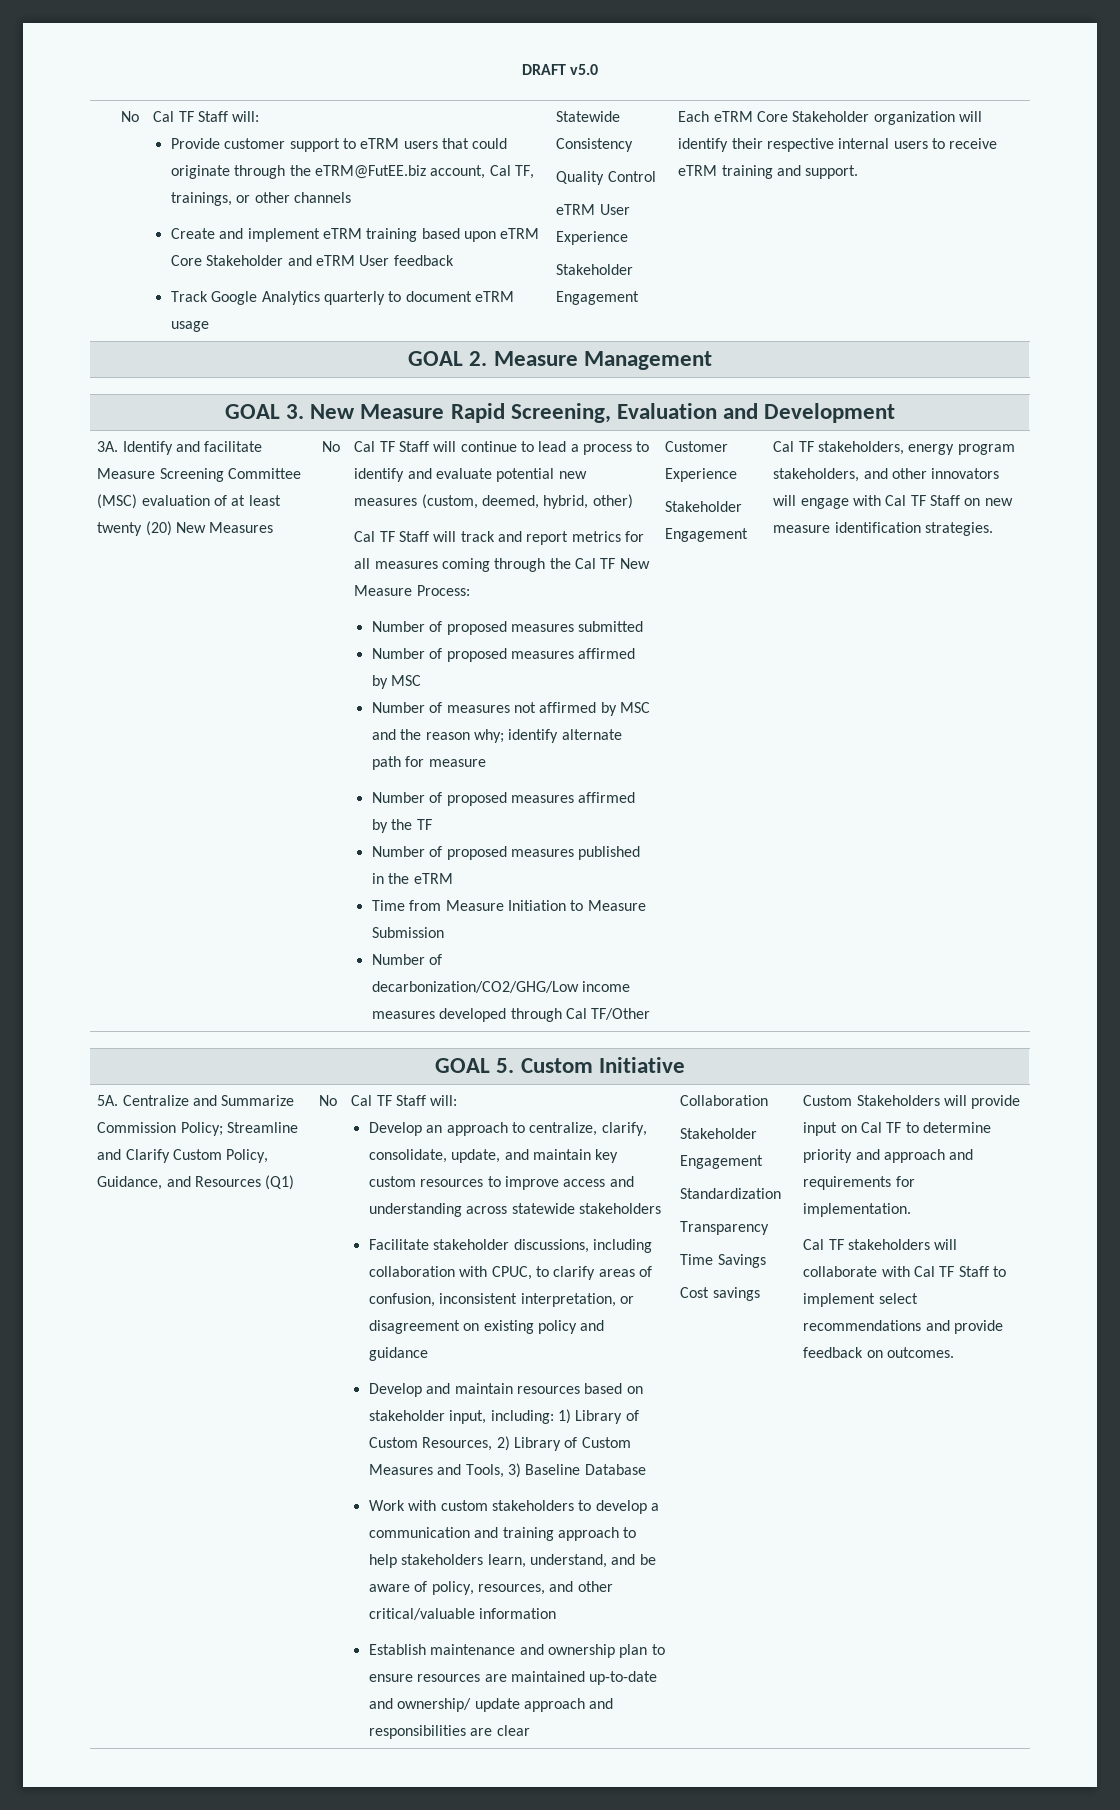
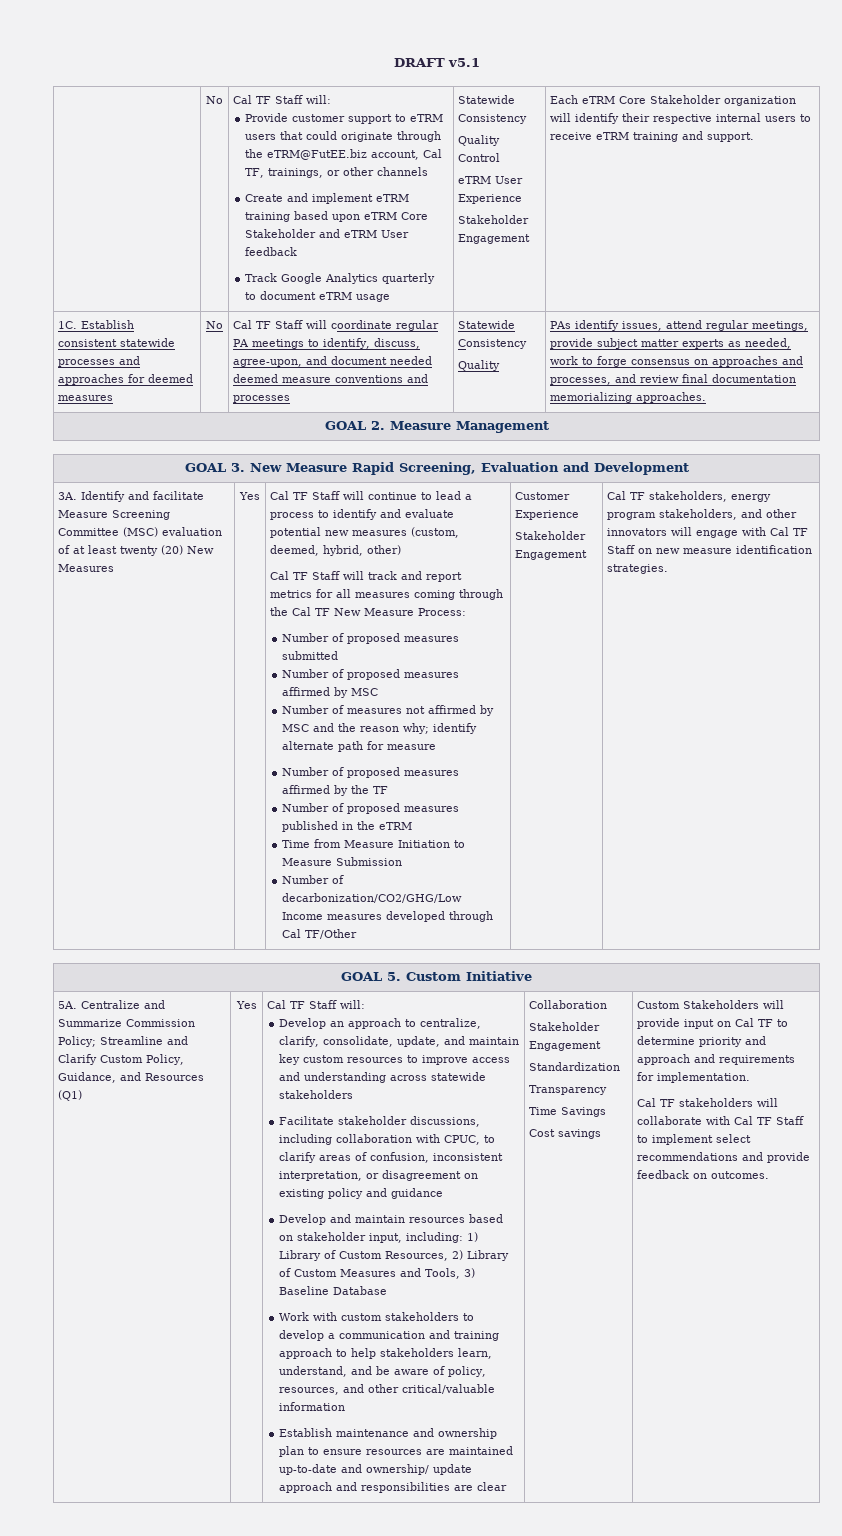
- DRAFT v5.0
+ DRAFT v5.1
+ 1C. Establish consistent statewide processes and approaches for deemed measures | No | Cal TF Staff will coordinate regular PA meetings to identify, discuss, agree-upon, and document needed deemed measure conventions and processes | Statewide Consistency
+ Quality | PAs identify issues, attend regular meetings, provide subject matter experts as needed, work to forge consensus on approaches and processes, and review final documentation memorializing approaches.
- Identify and facilitate Measure Screening Committee (MSC) evaluation of at least twenty (20) New Measures | No
+ Identify and facilitate Measure Screening Committee (MSC) evaluation of at least twenty (20) New Measures | Yes
- Number of decarbonization/CO2/GHG/Low income measures developed through Cal TF/Other
+ Number of decarbonization/CO2/GHG/Low Income measures developed through Cal TF/Other
- Centralize and Summarize Commission Policy; Streamline and Clarify Custom Policy, Guidance, and Resources (Q1) | No
+ Centralize and Summarize Commission Policy; Streamline and Clarify Custom Policy, Guidance, and Resources (Q1) | Yes

